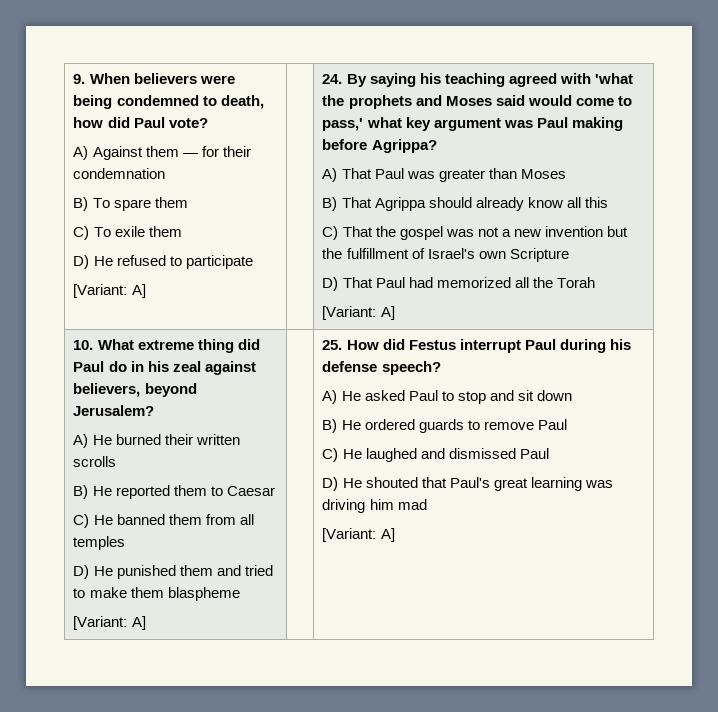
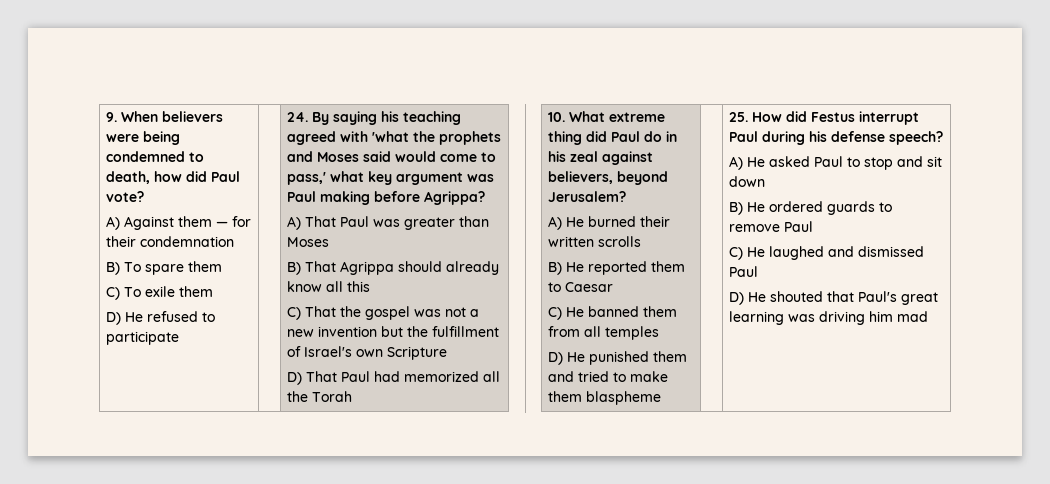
  D) He refused to participate
- [Variant: A]
  D) That Paul had memorized all the Torah
- [Variant: A]
  D) He punished them and tried to make them blaspheme
- [Variant: A]
  D) He shouted that Paul's great learning was driving him mad
- [Variant: A]

